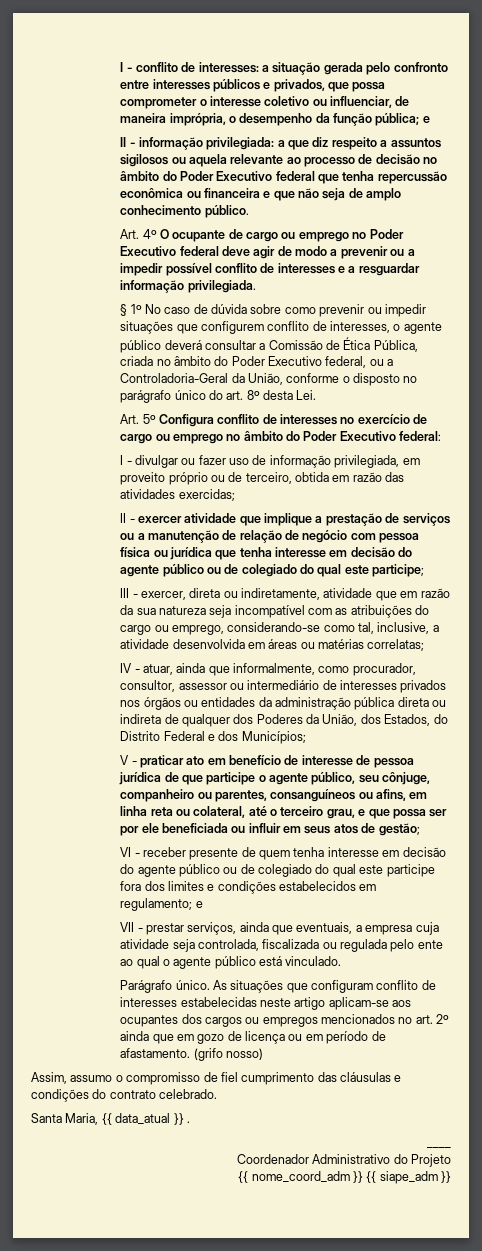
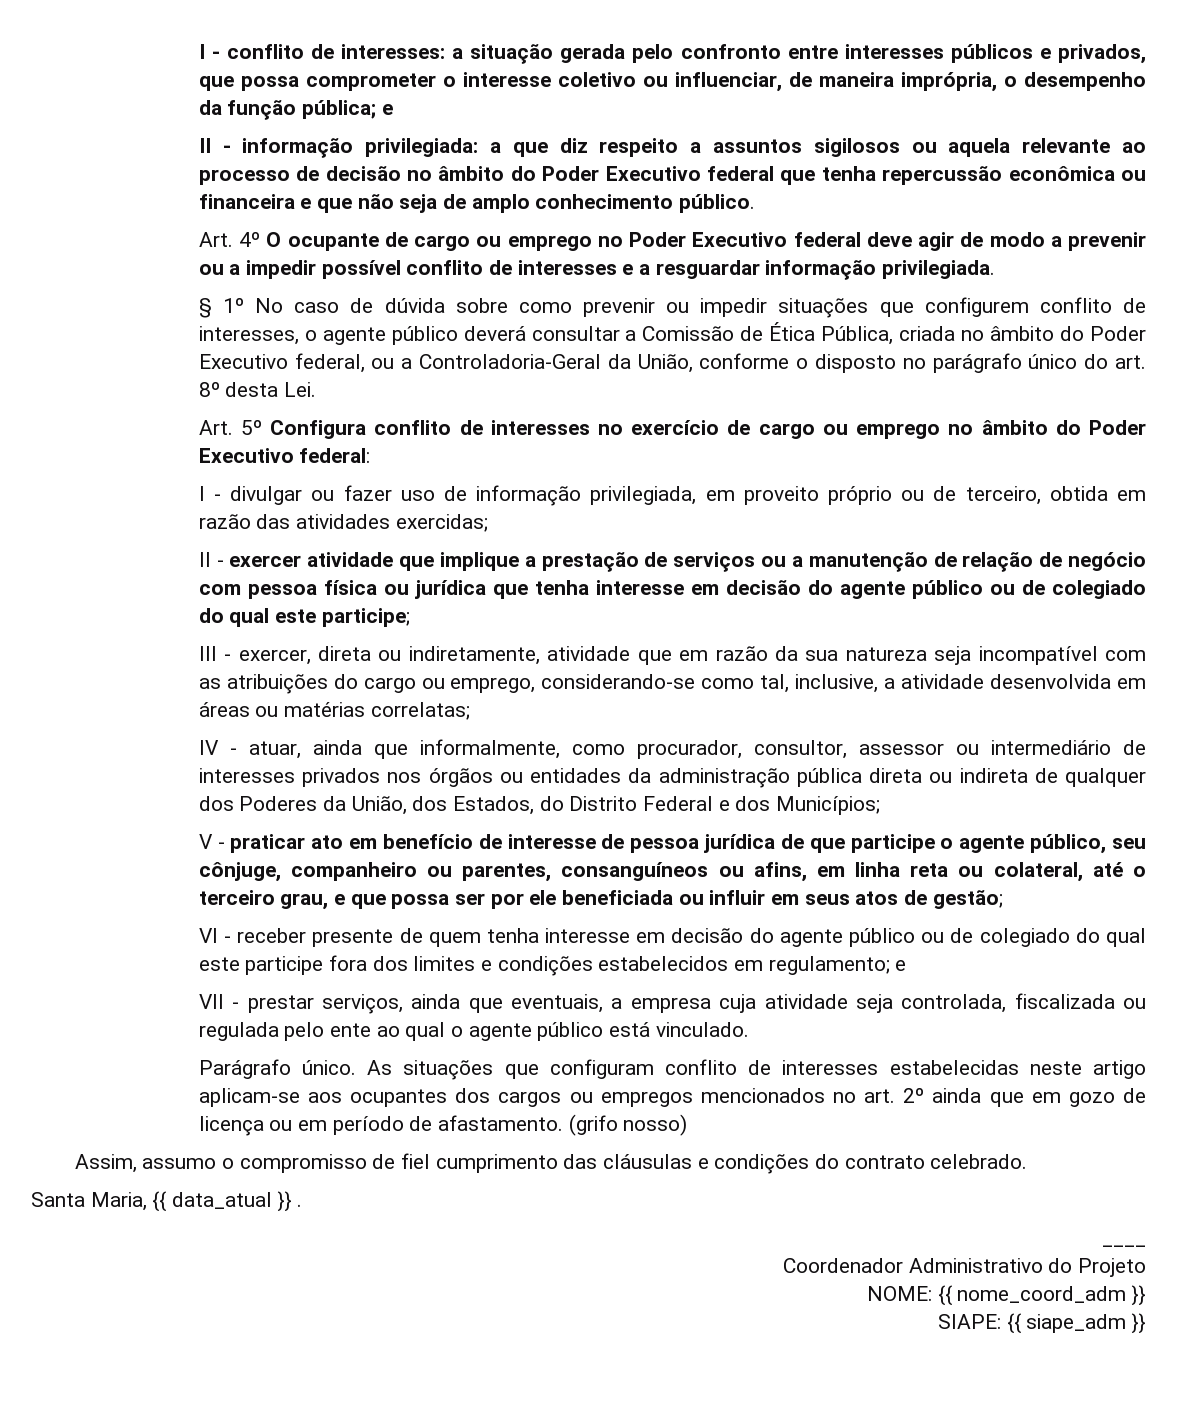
- {{ nome_coord_adm }} {{ siape_adm }}
+ NOME: {{ nome_coord_adm }}
+ SIAPE: {{ siape_adm }}

